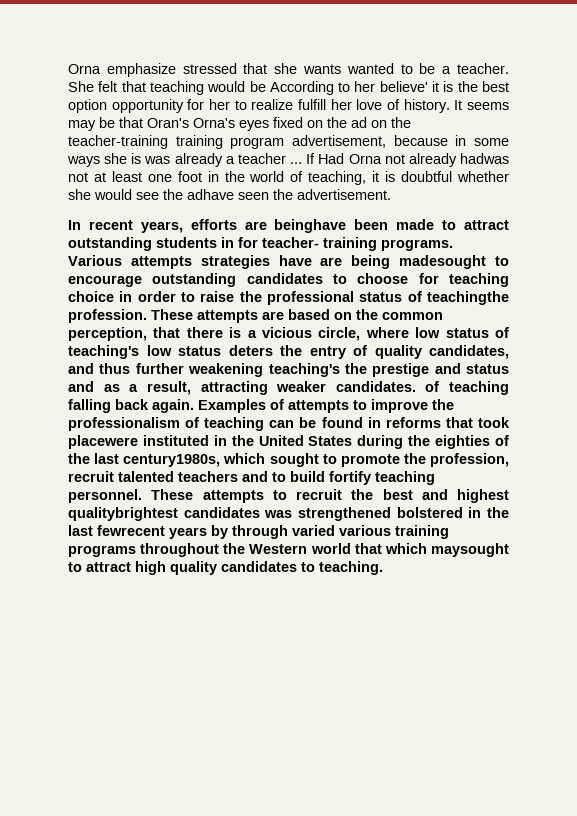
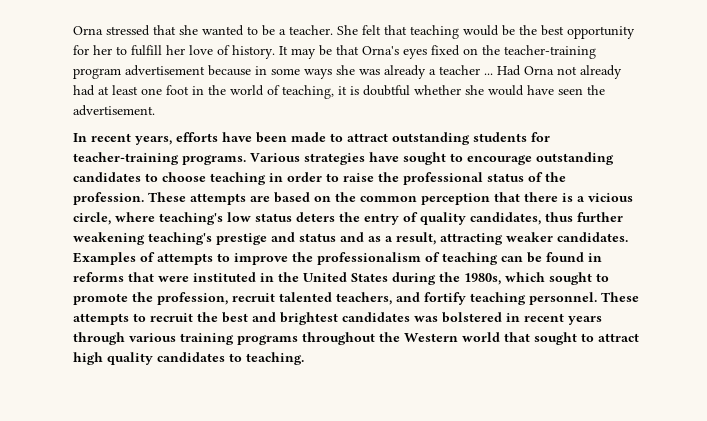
- Orna emphasize stressed that she wants wanted to be a teacher.
+ Orna stressed that she wanted to be a teacher.
- She felt that teaching would be According to her believe' it is the best option opportunity for her to realize fulfill her love of history.
+ She felt that teaching would be the best opportunity for her to fulfill her love of history.
- It seems may be that Oran's Orna's eyes fixed on the ad on the teacher-training training program advertisement, because in some ways she is was already a teacher ...
+ It may be that Orna's eyes fixed on the teacher-training program advertisement because in some ways she was already a teacher ...
- If Had Orna not already hadwas not at least one foot in the world of teaching, it is doubtful whether she would see the adhave seen the advertisement.
+ Had Orna not already had at least one foot in the world of teaching, it is doubtful whether she would have seen the advertisement.
- In recent years, efforts are beinghave been made to attract outstanding students in for teacher- training programs.
+ In recent years, efforts have been made to attract outstanding students for teacher-training programs.
- Various attempts strategies have are being madesought to encourage outstanding candidates to choose for teaching choice in order to raise the professional status of teachingthe profession.
+ Various strategies have sought to encourage outstanding candidates to choose teaching in order to raise the professional status of the profession.
- These attempts are based on the common perception, that there is a vicious circle, where low status of teaching's low status deters the entry of quality candidates, and thus further weakening teaching's the prestige and status and as a result, attracting weaker candidates. of teaching falling back again.
+ These attempts are based on the common perception that there is a vicious circle, where teaching's low status deters the entry of quality candidates, thus further weakening teaching's prestige and status and as a result, attracting weaker candidates.
- Examples of attempts to improve the professionalism of teaching can be found in reforms that took placewere instituted in the United States during the eighties of the last century1980s, which sought to promote the profession, recruit talented teachers and to build fortify teaching personnel.
+ Examples of attempts to improve the professionalism of teaching can be found in reforms that were instituted in the United States during the 1980s, which sought to promote the profession, recruit talented teachers, and fortify teaching personnel.
- These attempts to recruit the best and highest qualitybrightest candidates was strengthened bolstered in the last fewrecent years by through varied various training programs throughout the Western world that which maysought to attract high quality candidates to teaching.
+ These attempts to recruit the best and brightest candidates was bolstered in recent years through various training programs throughout the Western world that sought to attract high quality candidates to teaching.

